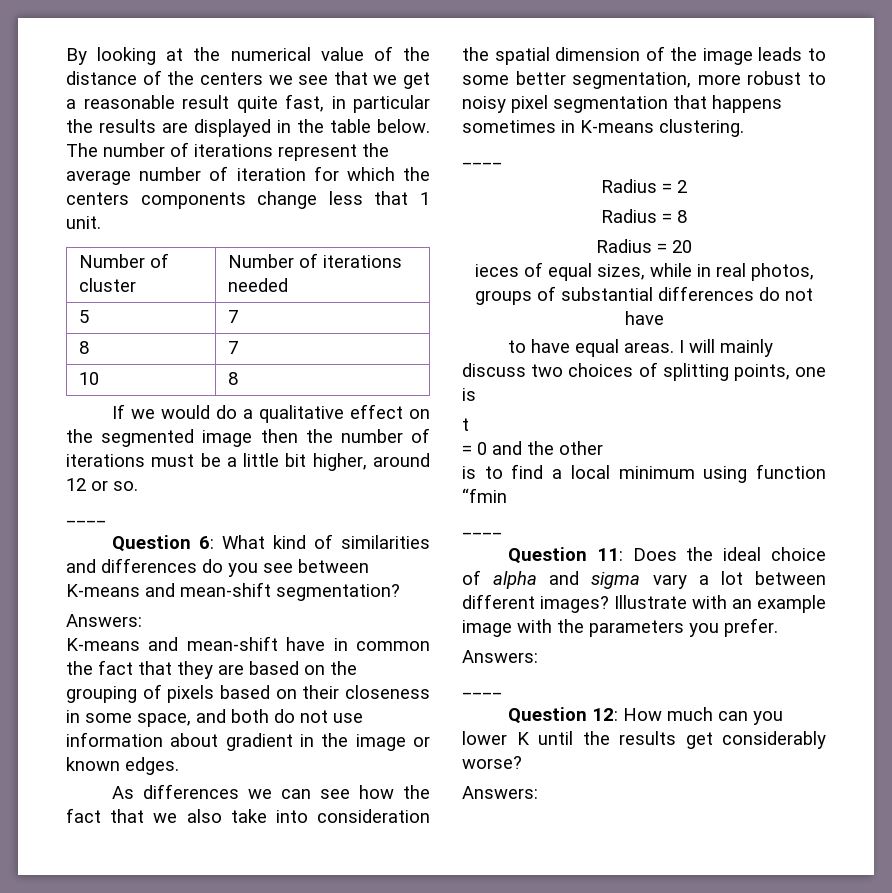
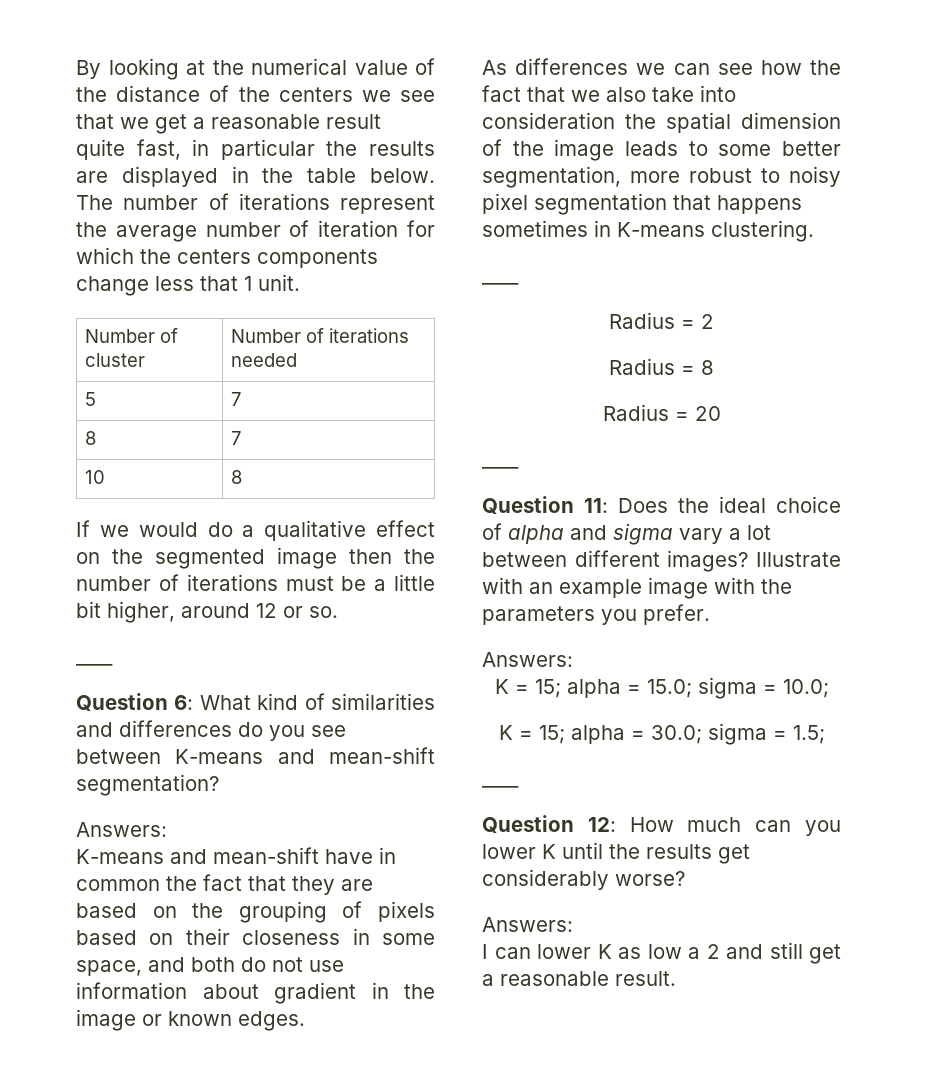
- ieces of equal sizes, while in real photos, groups of substantial differences do not have
- to have equal areas. I will mainly discuss two choices of splitting points, one is
- t
- = 0 and the other
- is to find a local minimum using function “fmin
+ K = 15; alpha = 15.0; sigma = 10.0;
+ K = 15; alpha = 30.0; sigma = 1.5;
+ I can lower K as low a 2 and still get a reasonable result.

